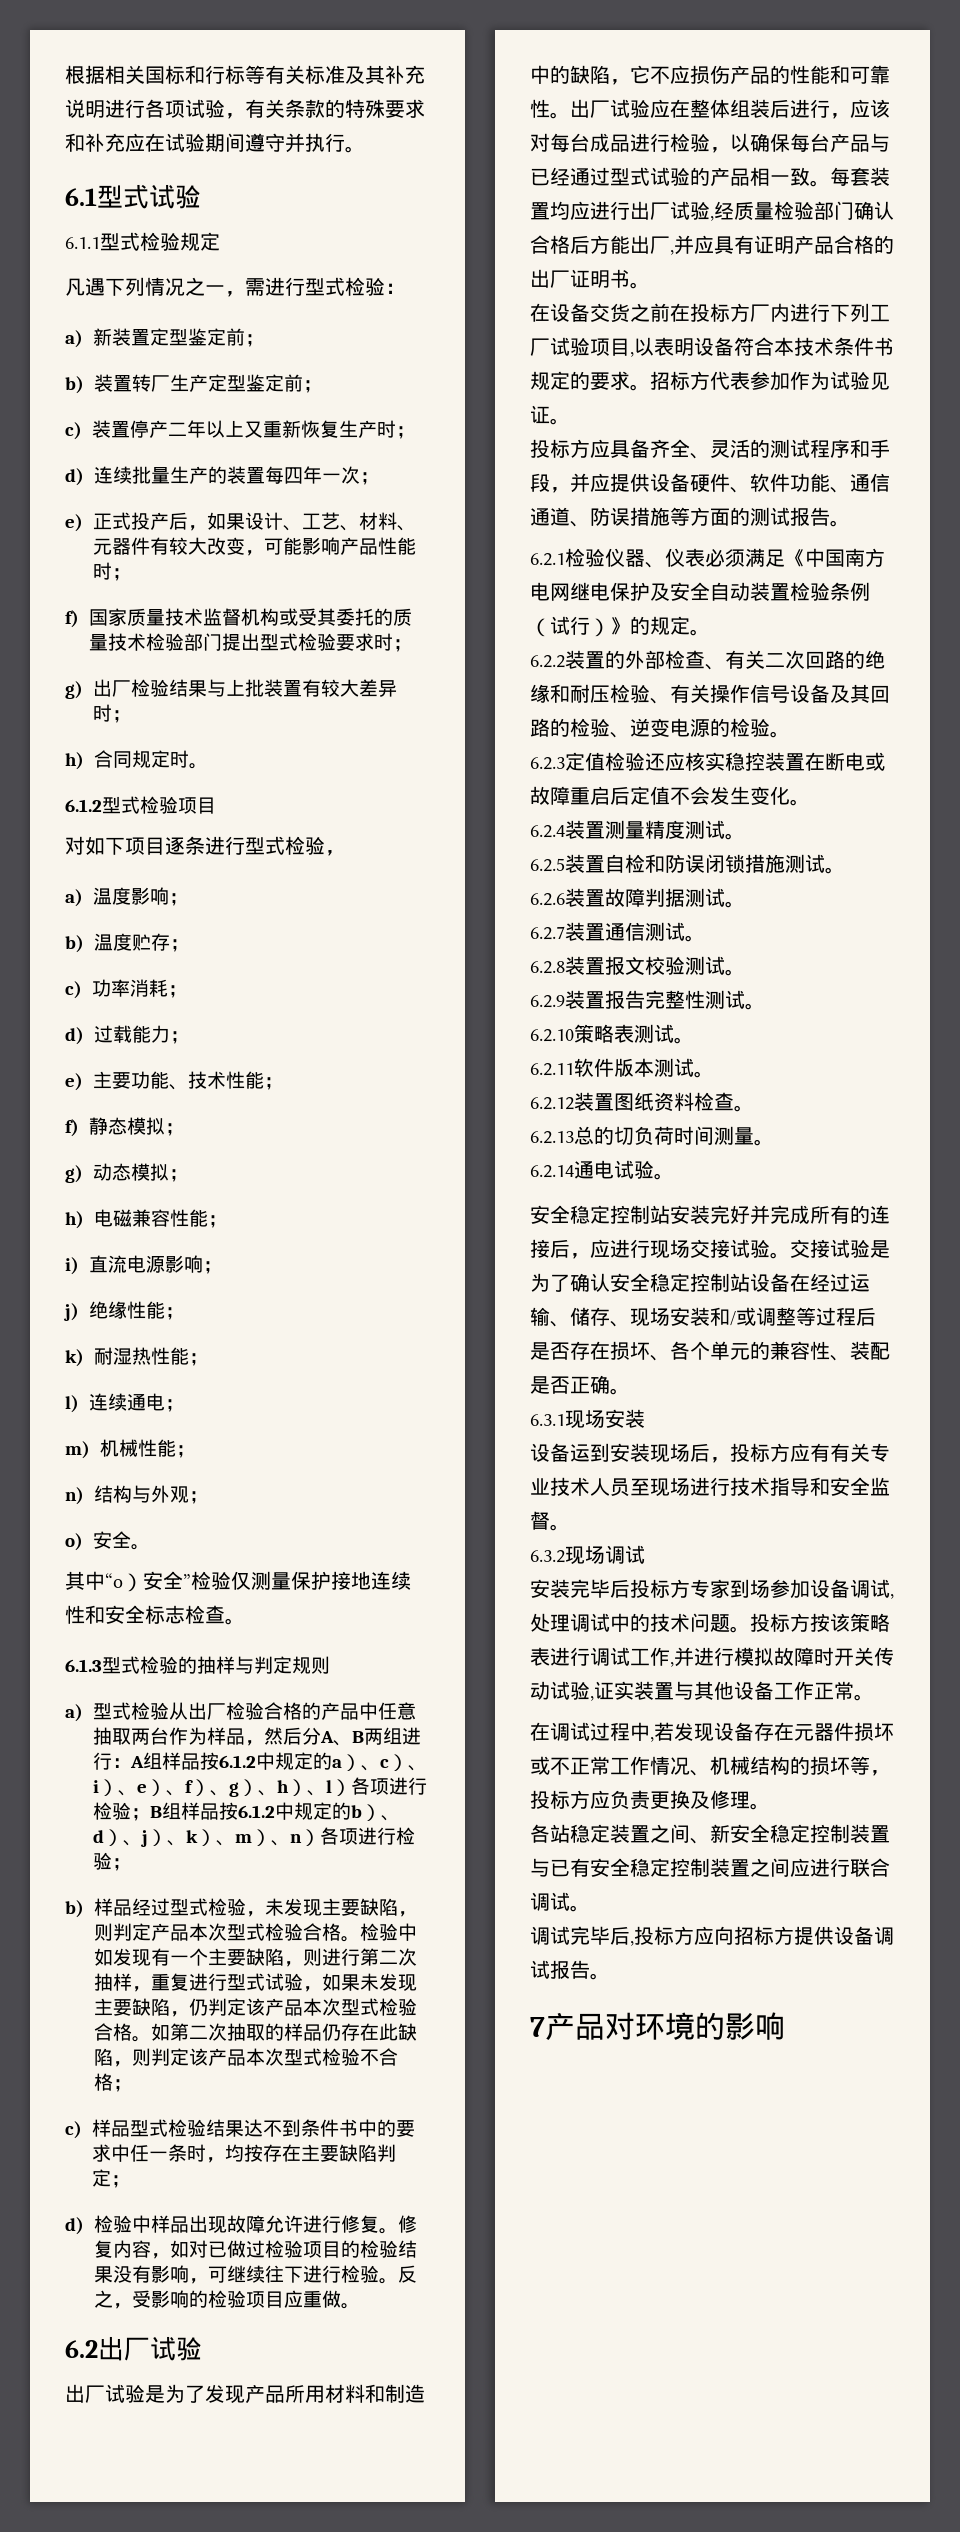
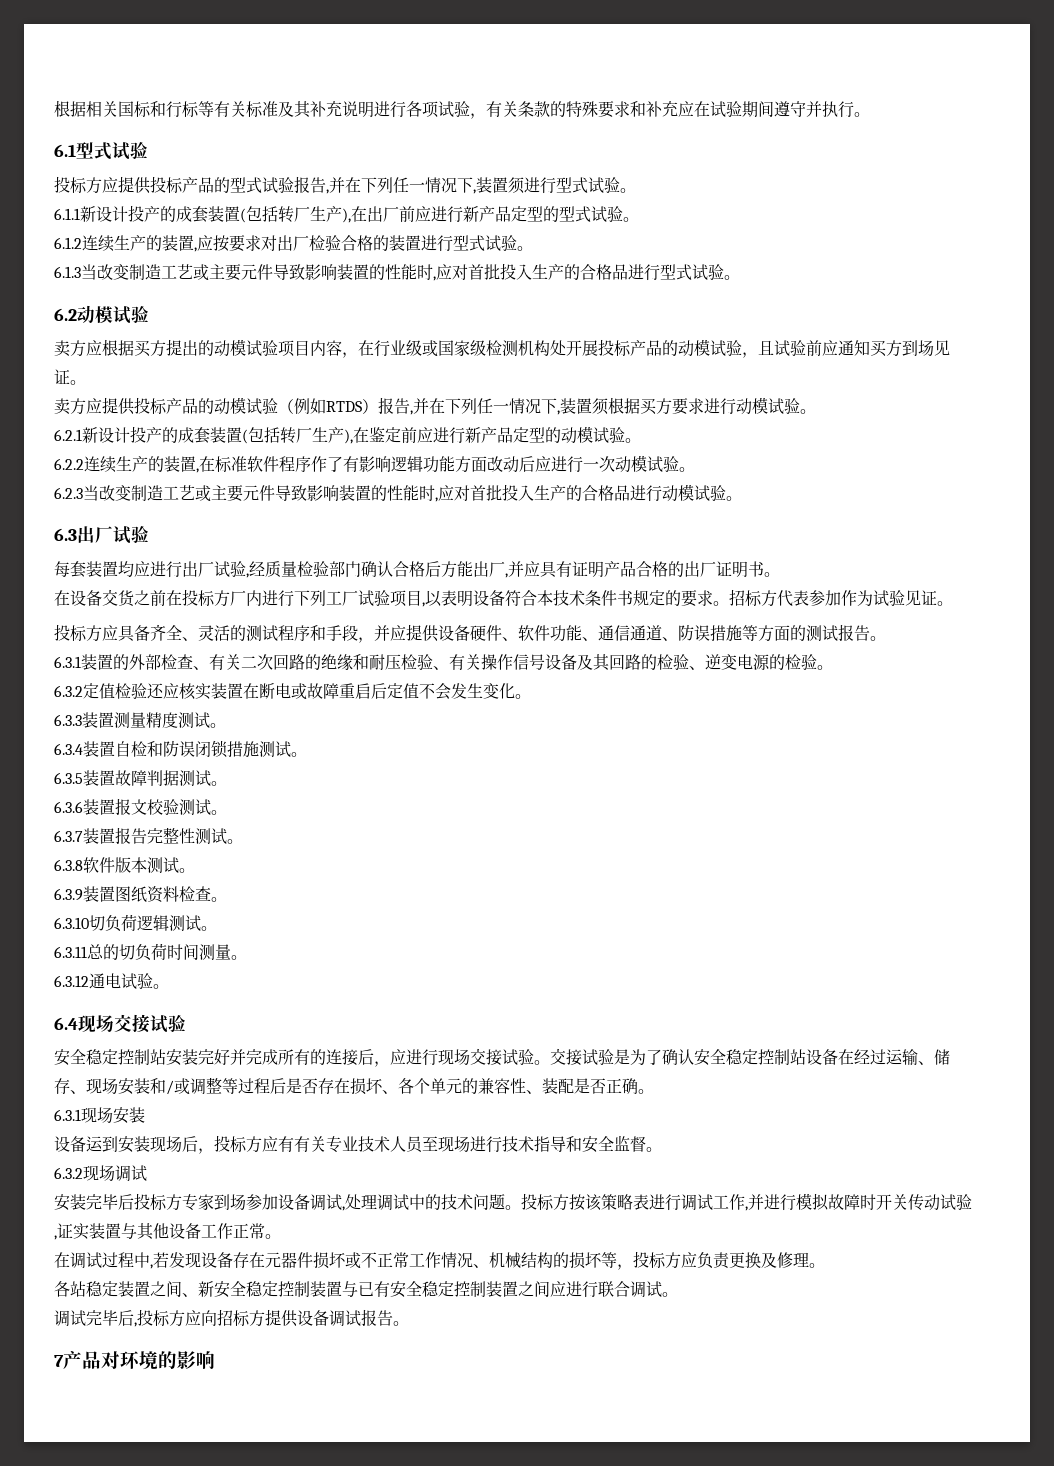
- 6.1.1型式检验规定
- 凡遇下列情况之一，需进行型式检验：
- a)新装置定型鉴定前；
- b)装置转厂生产定型鉴定前；
- c)装置停产二年以上又重新恢复生产时；
- d)连续批量生产的装置每四年一次；
- e)正式投产后，如果设计、工艺、材料、元器件有较大改变，可能影响产品性能时；
- f)国家质量技术监督机构或受其委托的质量技术检验部门提出型式检验要求时；
- g)出厂检验结果与上批装置有较大差异时；
- h)合同规定时。
- 6.1.2型式检验项目
- 对如下项目逐条进行型式检验，
- a)温度影响；
- b)温度贮存；
- c)功率消耗；
- d)过载能力；
- e)主要功能、技术性能；
- f)静态模拟；
- g)动态模拟；
- h)电磁兼容性能；
- i)直流电源影响；
- j)绝缘性能；
- k)耐湿热性能；
- l)连续通电；
- m)机械性能；
- n)结构与外观；
- o)安全。
- 其中“o）安全”检验仅测量保护接地连续性和安全标志检查。
- 6.1.3型式检验的抽样与判定规则
- a)型式检验从出厂检验合格的产品中任意抽取两台作为样品，然后分A、B两组进行：A组样品按6.1.2中规定的a）、c）、i）、e）、f）、g）、h）、l）各项进行检验；B组样品按6.1.2中规定的b）、d）、j）、k）、m）、n）各项进行检验；
- b)样品经过型式检验，未发现主要缺陷，则判定产品本次型式检验合格。检验中如发现有一个主要缺陷，则进行第二次抽样，重复进行型式试验，如果未发现主要缺陷，仍判定该产品本次型式检验合格。如第二次抽取的样品仍存在此缺陷，则判定该产品本次型式检验不合格；
- c)样品型式检验结果达不到条件书中的要求中任一条时，均按存在主要缺陷判定；
- d)检验中样品出现故障允许进行修复。修复内容，如对已做过检验项目的检验结果没有影响，可继续往下进行检验。反之，受影响的检验项目应重做。
- 6.2出厂试验
+ 投标方应提供投标产品的型式试验报告,并在下列任一情况下,装置须进行型式试验。
+ 6.1.1新设计投产的成套装置(包括转厂生产),在出厂前应进行新产品定型的型式试验。
+ 6.1.2连续生产的装置,应按要求对出厂检验合格的装置进行型式试验。
+ 6.1.3当改变制造工艺或主要元件导致影响装置的性能时,应对首批投入生产的合格品进行型式试验。
+ 6.2动模试验
+ 卖方应根据买方提出的动模试验项目内容，在行业级或国家级检测机构处开展投标产品的动模试验，且试验前应通知买方到场见证。
+ 卖方应提供投标产品的动模试验（例如RTDS）报告,并在下列任一情况下,装置须根据买方要求进行动模试验。
+ 6.2.1新设计投产的成套装置(包括转厂生产),在鉴定前应进行新产品定型的动模试验。
+ 6.2.2连续生产的装置,在标准软件程序作了有影响逻辑功能方面改动后应进行一次动模试验。
+ 6.2.3当改变制造工艺或主要元件导致影响装置的性能时,应对首批投入生产的合格品进行动模试验。
+ 6.3出厂试验
- 出厂试验是为了发现产品所用材料和制造中的缺陷，它不应损伤产品的性能和可靠性。出厂试验应在整体组装后进行，应该对每台成品进行检验，以确保每台产品与已经通过型式试验的产品相一致。
- 6.2.1检验仪器、仪表必须满足《中国南方电网继电保护及安全自动装置检验条例（试行）》的规定。
- 6.2.2装置的外部检查、有关二次回路的绝缘和耐压检验、有关操作信号设备及其回路的检验、逆变电源的检验。
+ 6.3.1装置的外部检查、有关二次回路的绝缘和耐压检验、有关操作信号设备及其回路的检验、逆变电源的检验。
- 6.2.3定值检验还应核实稳控装置在断电或故障重启后定值不会发生变化。
+ 6.3.2定值检验还应核实装置在断电或故障重启后定值不会发生变化。
- 6.2.4装置测量精度测试。
+ 6.3.3装置测量精度测试。
- 6.2.5装置自检和防误闭锁措施测试。
+ 6.3.4装置自检和防误闭锁措施测试。
- 6.2.6装置故障判据测试。
+ 6.3.5装置故障判据测试。
- 6.2.7装置通信测试。
- 6.2.8装置报文校验测试。
+ 6.3.6装置报文校验测试。
- 6.2.9装置报告完整性测试。
+ 6.3.7装置报告完整性测试。
- 6.2.10策略表测试。
- 6.2.11软件版本测试。
+ 6.3.8软件版本测试。
- 6.2.12装置图纸资料检查。
+ 6.3.9装置图纸资料检查。
- 6.2.13总的切负荷时间测量。
+ 6.3.10切负荷逻辑测试。
+ 6.3.11总的切负荷时间测量。
- 6.2.14通电试验。
+ 6.3.12通电试验。
+ 6.4现场交接试验

